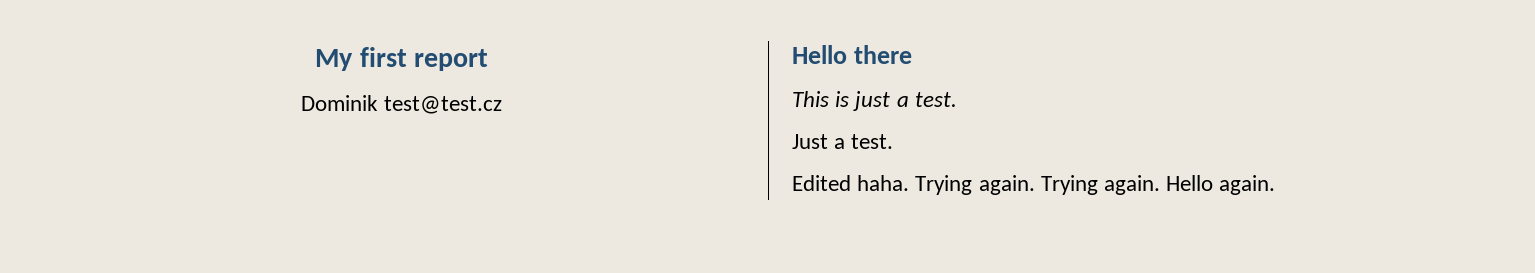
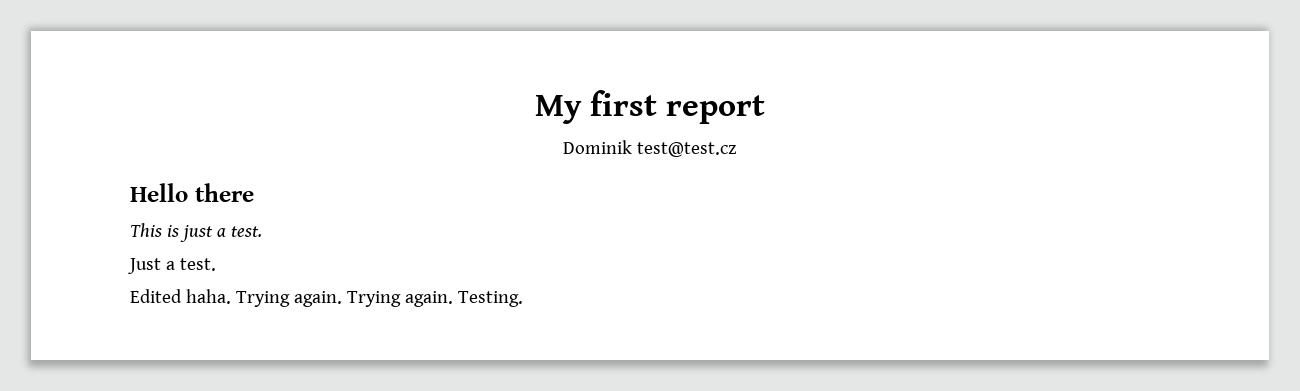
- Hello again.
+ Testing.

